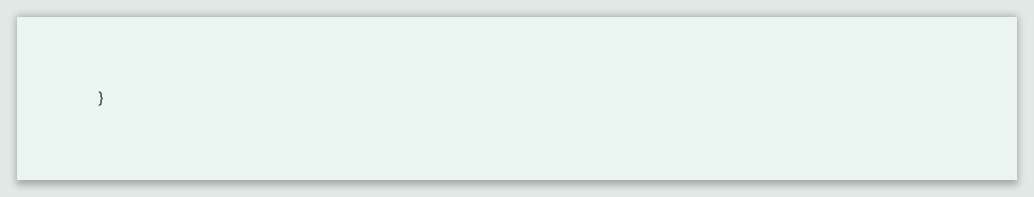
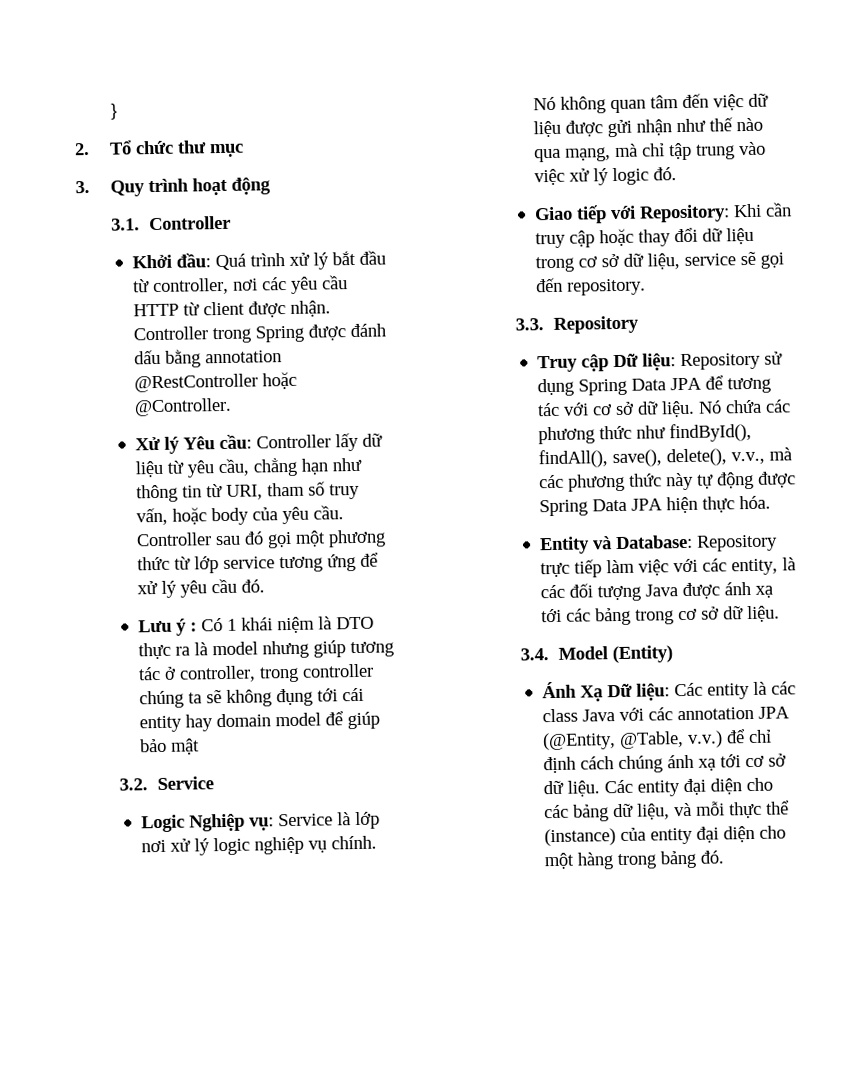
+ 2. Tổ chức thư mục
+ 3. Quy trình hoạt động
+ 3.1. Controller
+ Khởi đầu: Quá trình xử lý bắt đầu từ controller, nơi các yêu cầu HTTP từ client được nhận. Controller trong Spring được đánh dấu bằng annotation @RestController hoặc @Controller.
+ Xử lý Yêu cầu: Controller lấy dữ liệu từ yêu cầu, chẳng hạn như thông tin từ URI, tham số truy vấn, hoặc body của yêu cầu. Controller sau đó gọi một phương thức từ lớp service tương ứng để xử lý yêu cầu đó.
+ Lưu ý : Có 1 khái niệm là DTO thực ra là model nhưng giúp tương tác ở controller, trong controller chúng ta sẽ không đụng tới cái entity hay domain model để giúp bảo mật
+ 3.2. Service
+ Logic Nghiệp vụ: Service là lớp nơi xử lý logic nghiệp vụ chính. Nó không quan tâm đến việc dữ liệu được gửi nhận như thế nào qua mạng, mà chỉ tập trung vào việc xử lý logic đó.
+ Giao tiếp với Repository: Khi cần truy cập hoặc thay đổi dữ liệu trong cơ sở dữ liệu, service sẽ gọi đến repository.
+ 3.3. Repository
+ Truy cập Dữ liệu: Repository sử dụng Spring Data JPA để tương tác với cơ sở dữ liệu. Nó chứa các phương thức như findById(), findAll(), save(), delete(), v.v., mà các phương thức này tự động được Spring Data JPA hiện thực hóa.
+ Entity và Database: Repository trực tiếp làm việc với các entity, là các đối tượng Java được ánh xạ tới các bảng trong cơ sở dữ liệu.
+ 3.4. Model (Entity)
+ Ánh Xạ Dữ liệu: Các entity là các class Java với các annotation JPA (@Entity, @Table, v.v.) để chỉ định cách chúng ánh xạ tới cơ sở dữ liệu. Các entity đại diện cho các bảng dữ liệu, và mỗi thực thể (instance) của entity đại diện cho một hàng trong bảng đó.

